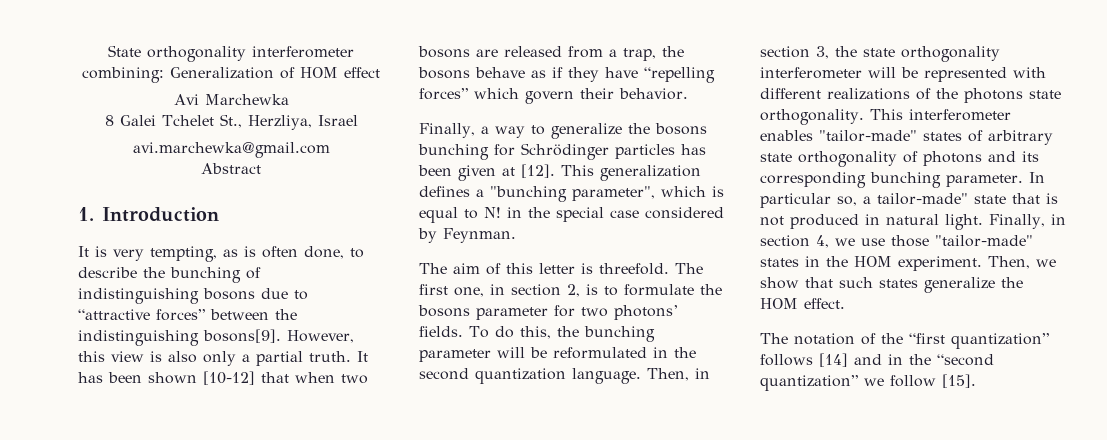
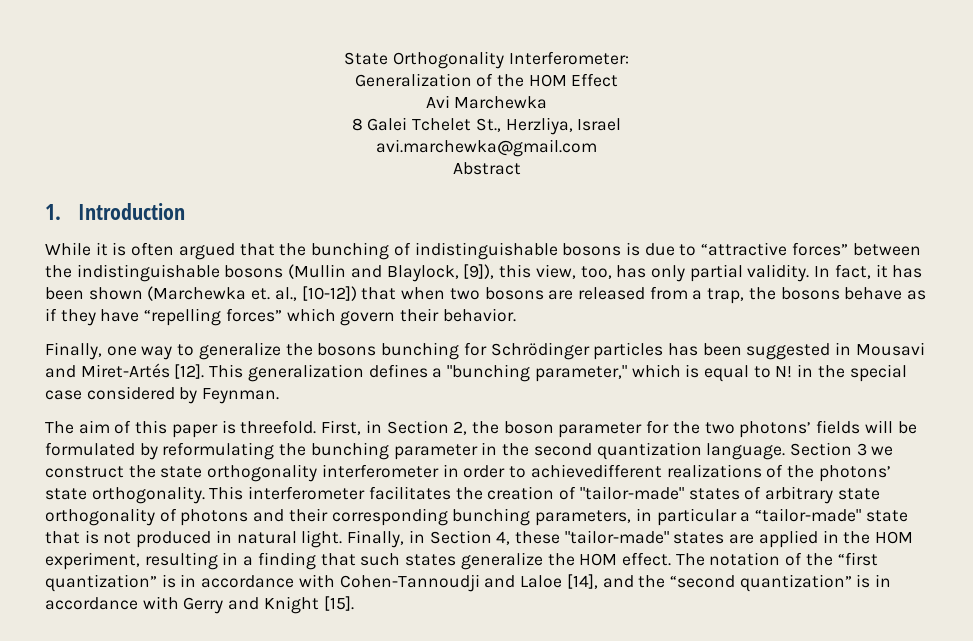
- State orthogonality interferometer combining: Generalization of HOM effect
+ State Orthogonality Interferometer:
+ Generalization of the HOM Effect
- It is very tempting, as is often done, to describe the bunching of indistinguishing bosons due to “attractive forces” between the indistinguishing bosons[9]. However, this view is also only a partial truth. It has been shown [10-12] that when two bosons are released from a trap, the bosons behave as if they have “repelling forces” which govern their behavior.
+ While it is often argued that the bunching of indistinguishable bosons is due to “attractive forces” between the indistinguishable bosons (Mullin and Blaylock, [9]), this view, too, has only partial validity. In fact, it has been shown (Marchewka et. al., [10-12]) that when two bosons are released from a trap, the bosons behave as if they have “repelling forces” which govern their behavior.
- Finally, a way to generalize the bosons bunching for Schrödinger particles has been given at [12].
+ Finally, one way to generalize the bosons bunching for Schrödinger particles has been suggested in Mousavi and Miret-Artés [12].
- This generalization defines a "bunching parameter", which is equal to N! in the special case considered by Feynman.
+ This generalization defines a "bunching parameter," which is equal to N! in the special case considered by Feynman.
- The aim of this letter is threefold.
+ The aim of this paper is threefold.
- The first one, in section 2, is to formulate the bosons parameter for two photons’ fields. To do this, the bunching parameter will be reformulated in the second quantization language.
+ First, in Section 2, the boson parameter for the two photons’ fields will be formulated by reformulating the bunching parameter in the second quantization language.
- Then, in section 3, the state orthogonality interferometer will be represented with different realizations of the photons state orthogonality.
+ Section 3 we construct the state orthogonality interferometer in order to achievedifferent realizations of the photons’ state orthogonality.
- This interferometer enables "tailor-made" states of arbitrary state orthogonality of photons and its corresponding bunching parameter. In particular so, a tailor-made" state that is not produced in natural light.
+ This interferometer facilitates the creation of "tailor-made" states of arbitrary state orthogonality of photons and their corresponding bunching parameters, in particular a “tailor-made" state that is not produced in natural light.
- Finally, in section 4, we use those "tailor-made" states in the HOM experiment. Then, we show that such states generalize the HOM effect.
- The notation of the “first quantization” follows [14] and in the “second quantization” we follow [15].
+ Finally, in Section 4, these "tailor-made" states are applied in the HOM experiment, resulting in a finding that such states generalize the HOM effect. The notation of the “first quantization” is in accordance with Cohen-Tannoudji and Laloe [14], and the “second quantization” is in accordance with Gerry and Knight [15].

